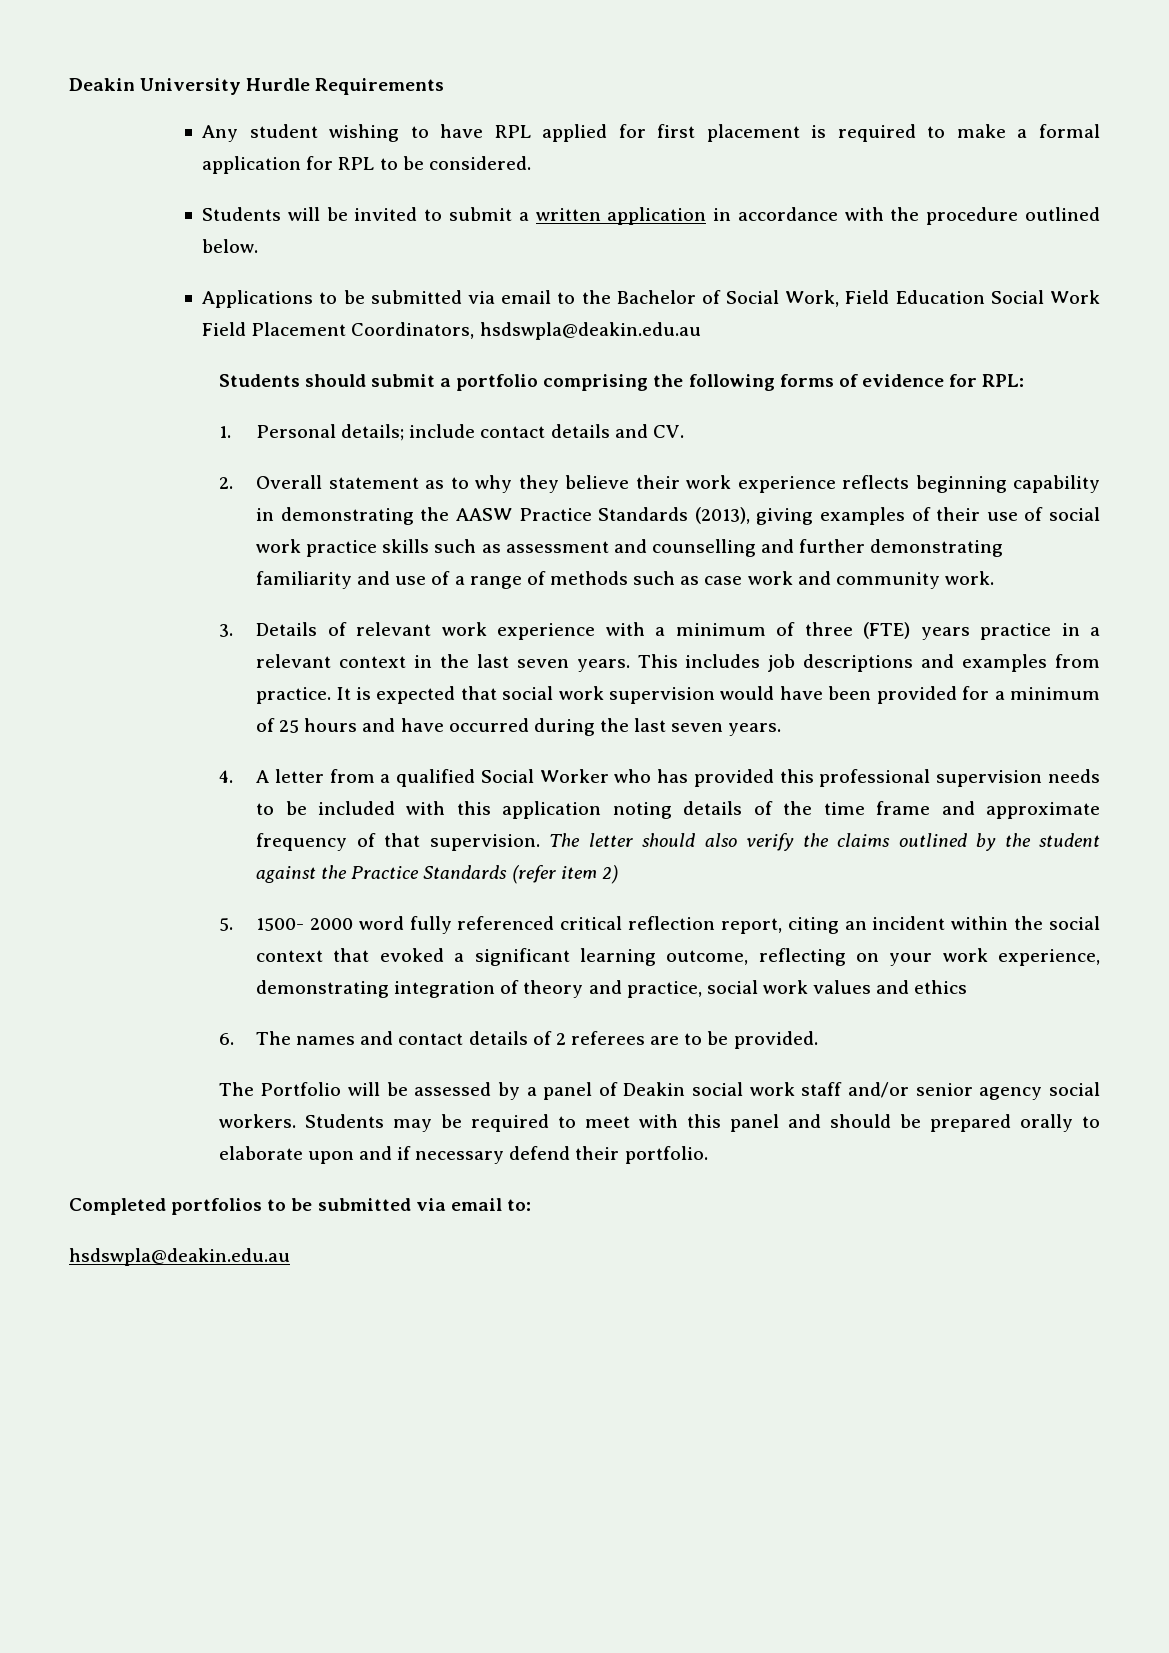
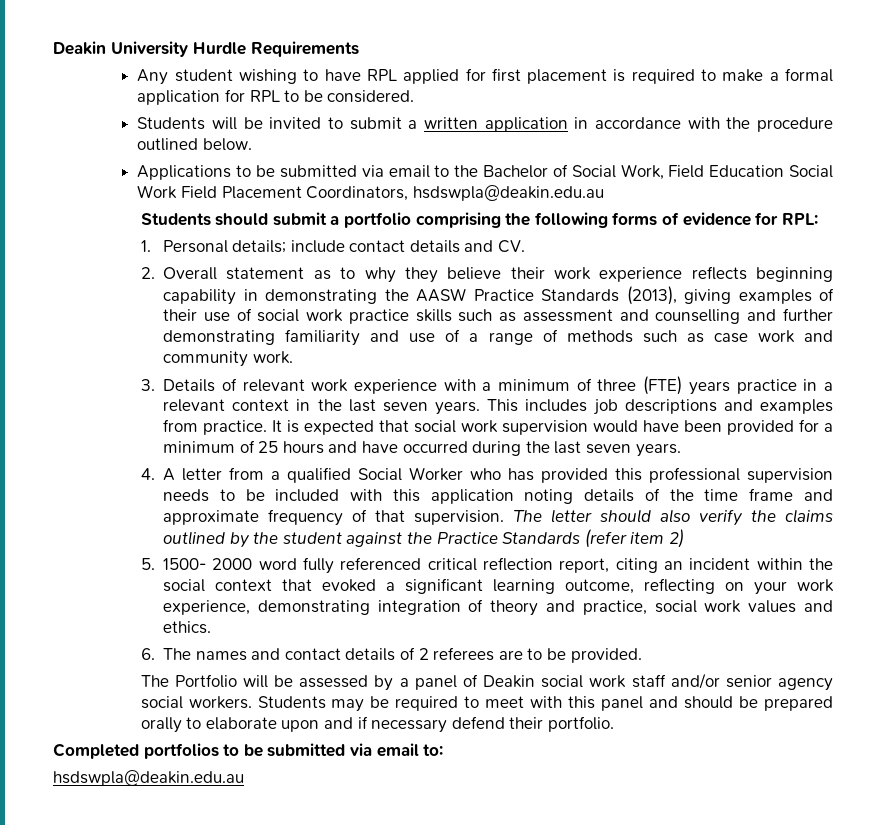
- 5. 1500- 2000 word fully referenced critical reflection report, citing an incident within the social context that evoked a significant learning outcome, reflecting on your work experience, demonstrating integration of theory and practice, social work values and ethics
+ 5. 1500- 2000 word fully referenced critical reflection report, citing an incident within the social context that evoked a significant learning outcome, reflecting on your work experience, demonstrating integration of theory and practice, social work values and ethics.

